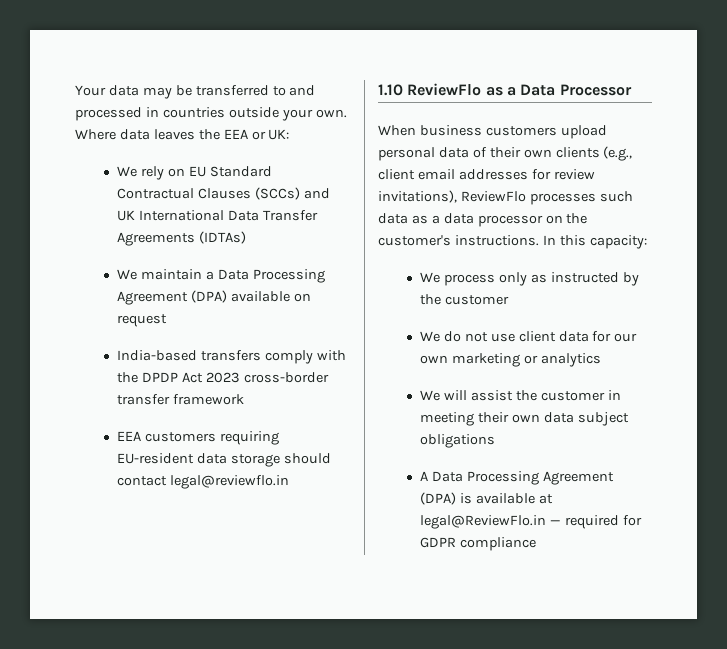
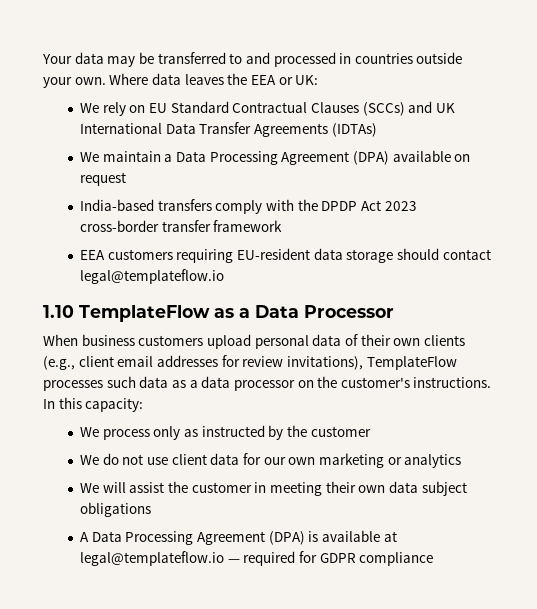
- EEA customers requiring EU-resident data storage should contact legal@reviewflo.in
+ EEA customers requiring EU-resident data storage should contact legal@templateflow.io
- 1.10 ReviewFlo as a Data Processor
+ 1.10 TemplateFlow as a Data Processor
- When business customers upload personal data of their own clients (e.g., client email addresses for review invitations), ReviewFlo processes such data as a data processor on the customer's instructions.
+ When business customers upload personal data of their own clients (e.g., client email addresses for review invitations), TemplateFlow processes such data as a data processor on the customer's instructions.
- A Data Processing Agreement (DPA) is available at legal@ReviewFlo.in — required for GDPR compliance
+ A Data Processing Agreement (DPA) is available at legal@templateflow.io — required for GDPR compliance

